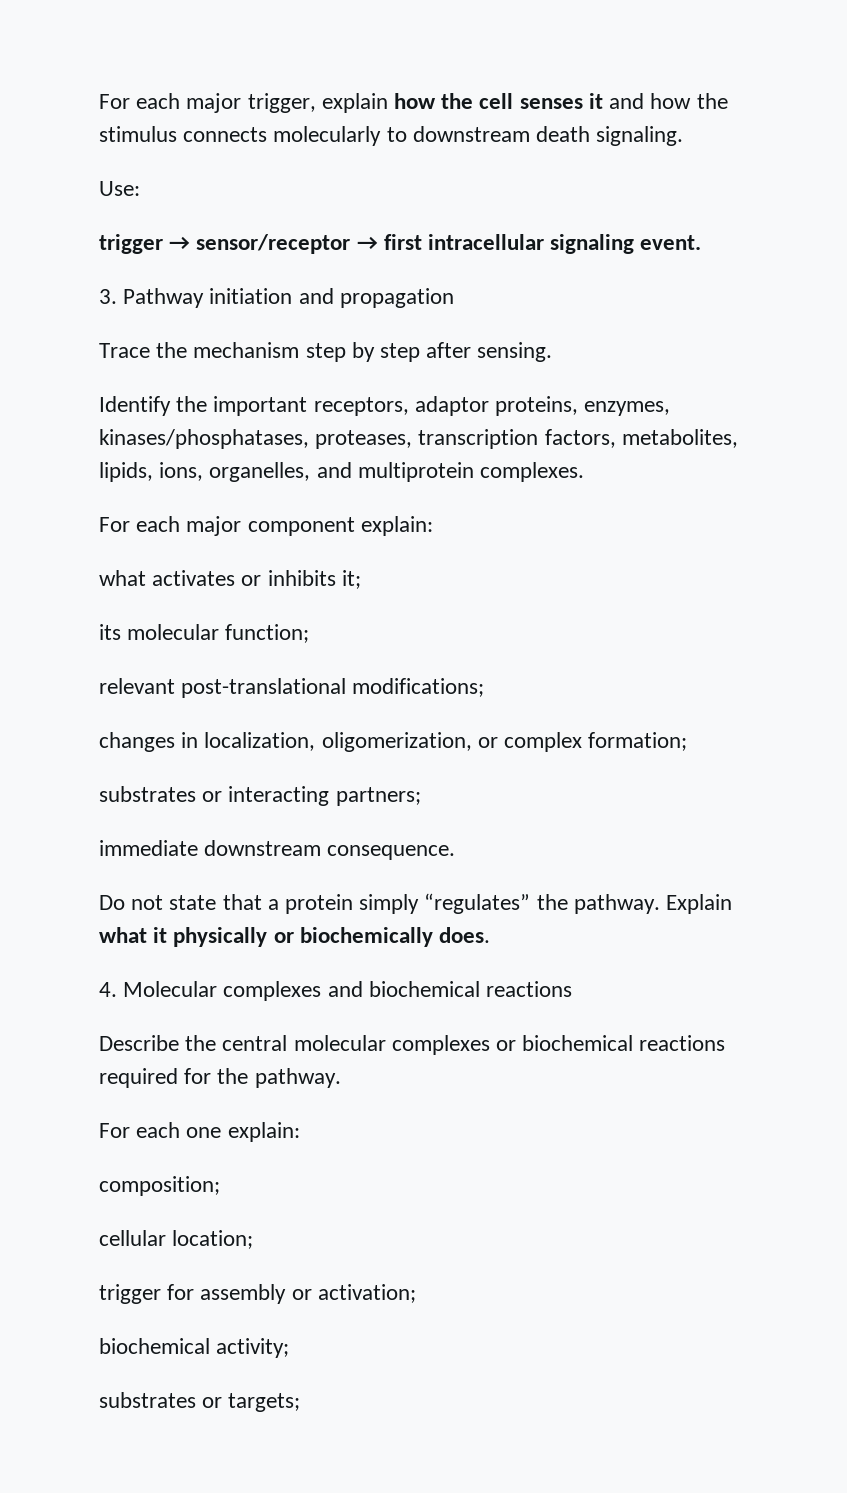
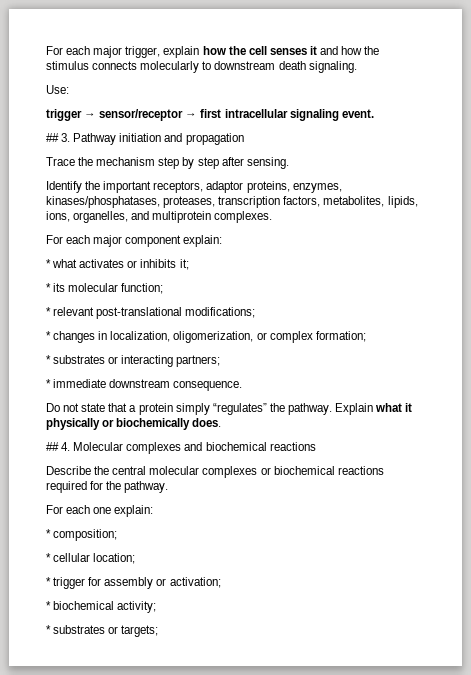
- 3. Pathway initiation and propagation
+ ## 3. Pathway initiation and propagation
- what activates or inhibits it;
+ * what activates or inhibits it;
- its molecular function;
+ * its molecular function;
- relevant post-translational modifications;
+ * relevant post-translational modifications;
- changes in localization, oligomerization, or complex formation;
+ * changes in localization, oligomerization, or complex formation;
- substrates or interacting partners;
+ * substrates or interacting partners;
- immediate downstream consequence.
+ * immediate downstream consequence.
- 4. Molecular complexes and biochemical reactions
+ ## 4. Molecular complexes and biochemical reactions
- composition;
+ * composition;
- cellular location;
+ * cellular location;
- trigger for assembly or activation;
+ * trigger for assembly or activation;
- biochemical activity;
+ * biochemical activity;
- substrates or targets;
+ * substrates or targets;

